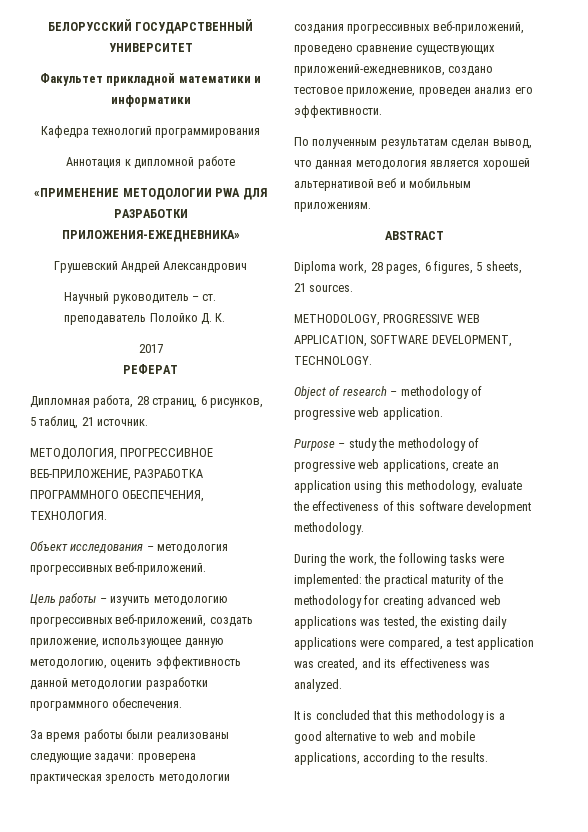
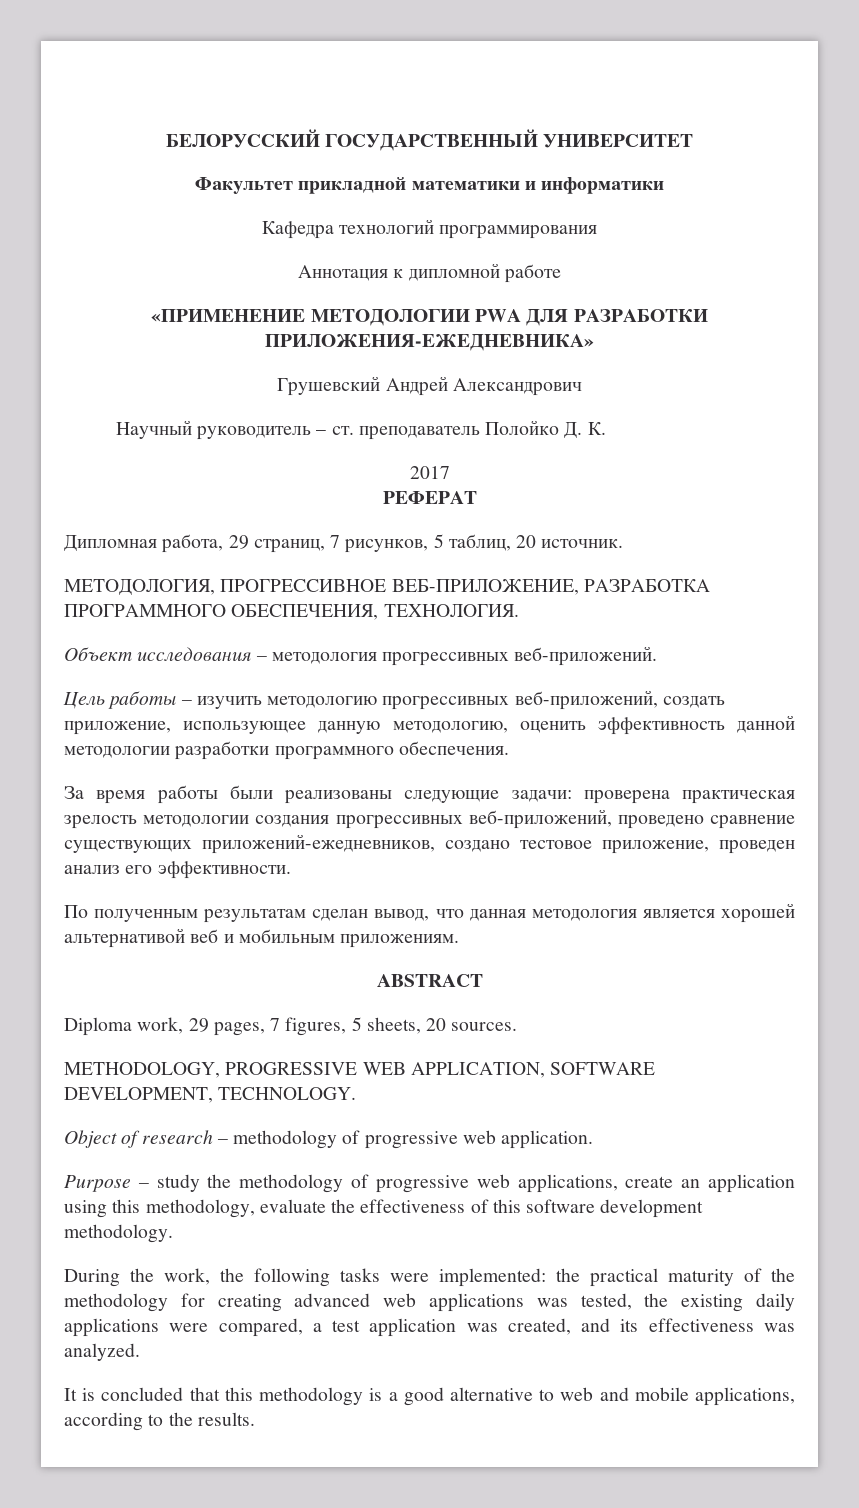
- Дипломная работа, 28 страниц, 6 рисунков, 5 таблиц, 21 источник.
+ Дипломная работа, 29 страниц, 7 рисунков, 5 таблиц, 20 источник.
- Diploma work, 28 pages, 6 figures, 5 sheets, 21 sources.
+ Diploma work, 29 pages, 7 figures, 5 sheets, 20 sources.

